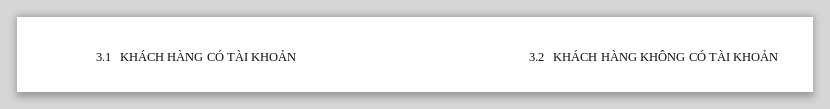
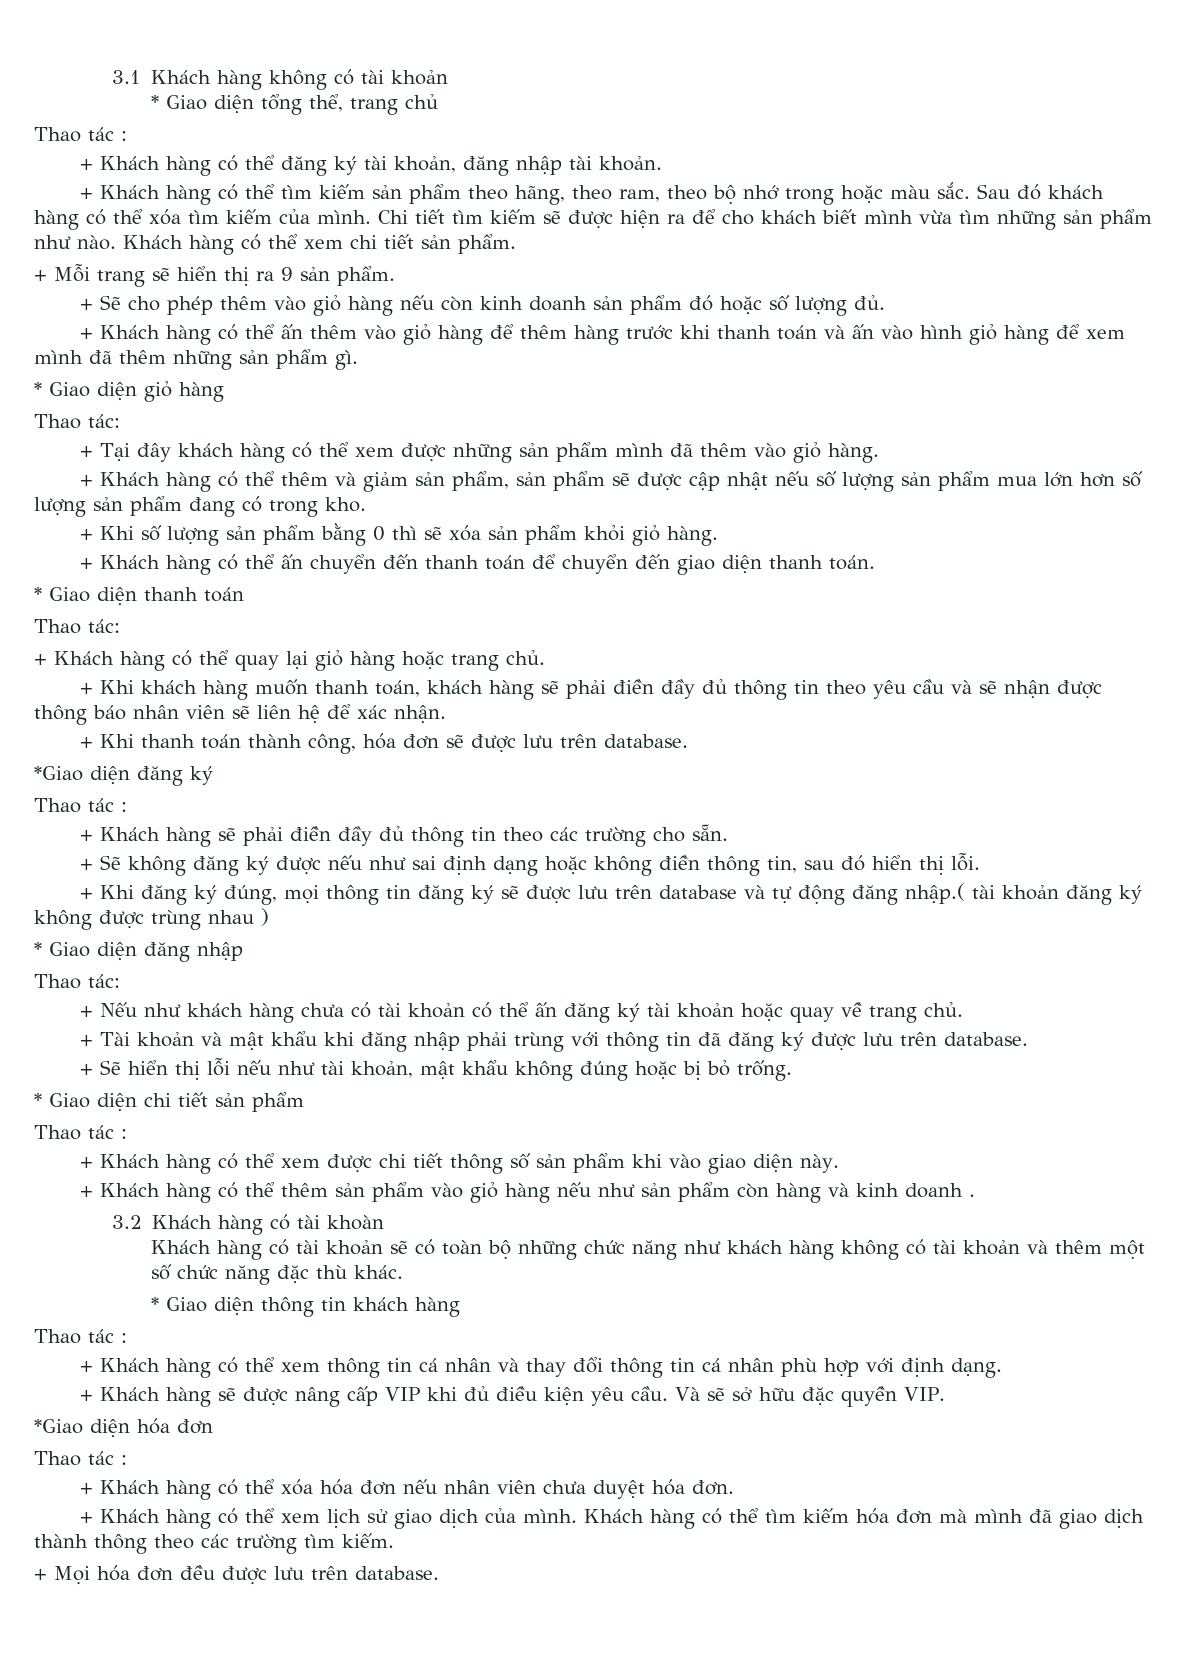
- 3.1 KHÁCH HÀNG CÓ TÀI KHOẢN
- 3.2 KHÁCH HÀNG KHÔNG CÓ TÀI KHOẢN
+ 3.1 Khách hàng không có tài khoản
+ * Giao diện tổng thể, trang chủ
+ Thao tác :
+ + Khách hàng có thể đăng ký tài khoản, đăng nhập tài khoản.
+ + Khách hàng có thể tìm kiếm sản phẩm theo hãng, theo ram, theo bộ nhớ trong hoặc màu sắc. Sau đó khách hàng có thể xóa tìm kiếm của mình. Chi tiết tìm kiếm sẽ được hiện ra để cho khách biết mình vừa tìm những sản phẩm như nào. Khách hàng có thể xem chi tiết sản phẩm.
+ + Mỗi trang sẽ hiển thị ra 9 sản phẩm.
+ + Sẽ cho phép thêm vào giỏ hàng nếu còn kinh doanh sản phẩm đó hoặc số lượng đủ.
+ + Khách hàng có thể ấn thêm vào giỏ hàng để thêm hàng trước khi thanh toán và ấn vào hình giỏ hàng để xem mình đã thêm những sản phẩm gì.
+ * Giao diện giỏ hàng
+ Thao tác:
+ + Tại đây khách hàng có thể xem được những sản phẩm mình đã thêm vào giỏ hàng.
+ + Khách hàng có thể thêm và giảm sản phẩm, sản phẩm sẽ được cập nhật nếu số lượng sản phẩm mua lớn hơn số lượng sản phẩm đang có trong kho.
+ + Khi số lượng sản phẩm bằng 0 thì sẽ xóa sản phẩm khỏi giỏ hàng.
+ + Khách hàng có thể ấn chuyển đến thanh toán để chuyển đến giao diện thanh toán.
+ * Giao diện thanh toán
+ Thao tác:
+ + Khách hàng có thể quay lại giỏ hàng hoặc trang chủ.
+ + Khi khách hàng muốn thanh toán, khách hàng sẽ phải điền đầy đủ thông tin theo yêu cầu và sẽ nhận được thông báo nhân viên sẽ liên hệ để xác nhận.
+ + Khi thanh toán thành công, hóa đơn sẽ được lưu trên database.
+ *Giao diện đăng ký
+ Thao tác :
+ + Khách hàng sẽ phải điền đầy đủ thông tin theo các trường cho sẵn.
+ + Sẽ không đăng ký được nếu như sai định dạng hoặc không điền thông tin, sau đó hiển thị lỗi.
+ + Khi đăng ký đúng, mọi thông tin đăng ký sẽ được lưu trên database và tự động đăng nhập.( tài khoản đăng ký không được trùng nhau )
+ * Giao diện đăng nhập
+ Thao tác:
+ + Nếu như khách hàng chưa có tài khoản có thể ấn đăng ký tài khoản hoặc quay về trang chủ.
+ + Tài khoản và mật khẩu khi đăng nhập phải trùng với thông tin đã đăng ký được lưu trên database.
+ + Sẽ hiển thị lỗi nếu như tài khoản, mật khẩu không đúng hoặc bị bỏ trống.
+ * Giao diện chi tiết sản phẩm
+ Thao tác :
+ + Khách hàng có thể xem được chi tiết thông số sản phẩm khi vào giao diện này.
+ + Khách hàng có thể thêm sản phẩm vào giỏ hàng nếu như sản phẩm còn hàng và kinh doanh .
+ 3.2 Khách hàng có tài khoàn
+ Khách hàng có tài khoản sẽ có toàn bộ những chức năng như khách hàng không có tài khoản và thêm một số chức năng đặc thù khác.
+ * Giao diện thông tin khách hàng
+ Thao tác :
+ + Khách hàng có thể xem thông tin cá nhân và thay đổi thông tin cá nhân phù hợp với định dạng.
+ + Khách hàng sẽ được nâng cấp VIP khi đủ điều kiện yêu cầu. Và sẽ sở hữu đặc quyền VIP.
+ *Giao diện hóa đơn
+ Thao tác :
+ + Khách hàng có thể xóa hóa đơn nếu nhân viên chưa duyệt hóa đơn.
+ + Khách hàng có thể xem lịch sử giao dịch của mình. Khách hàng có thể tìm kiếm hóa đơn mà mình đã giao dịch thành thông theo các trường tìm kiếm.
+ + Mọi hóa đơn đều được lưu trên database.

